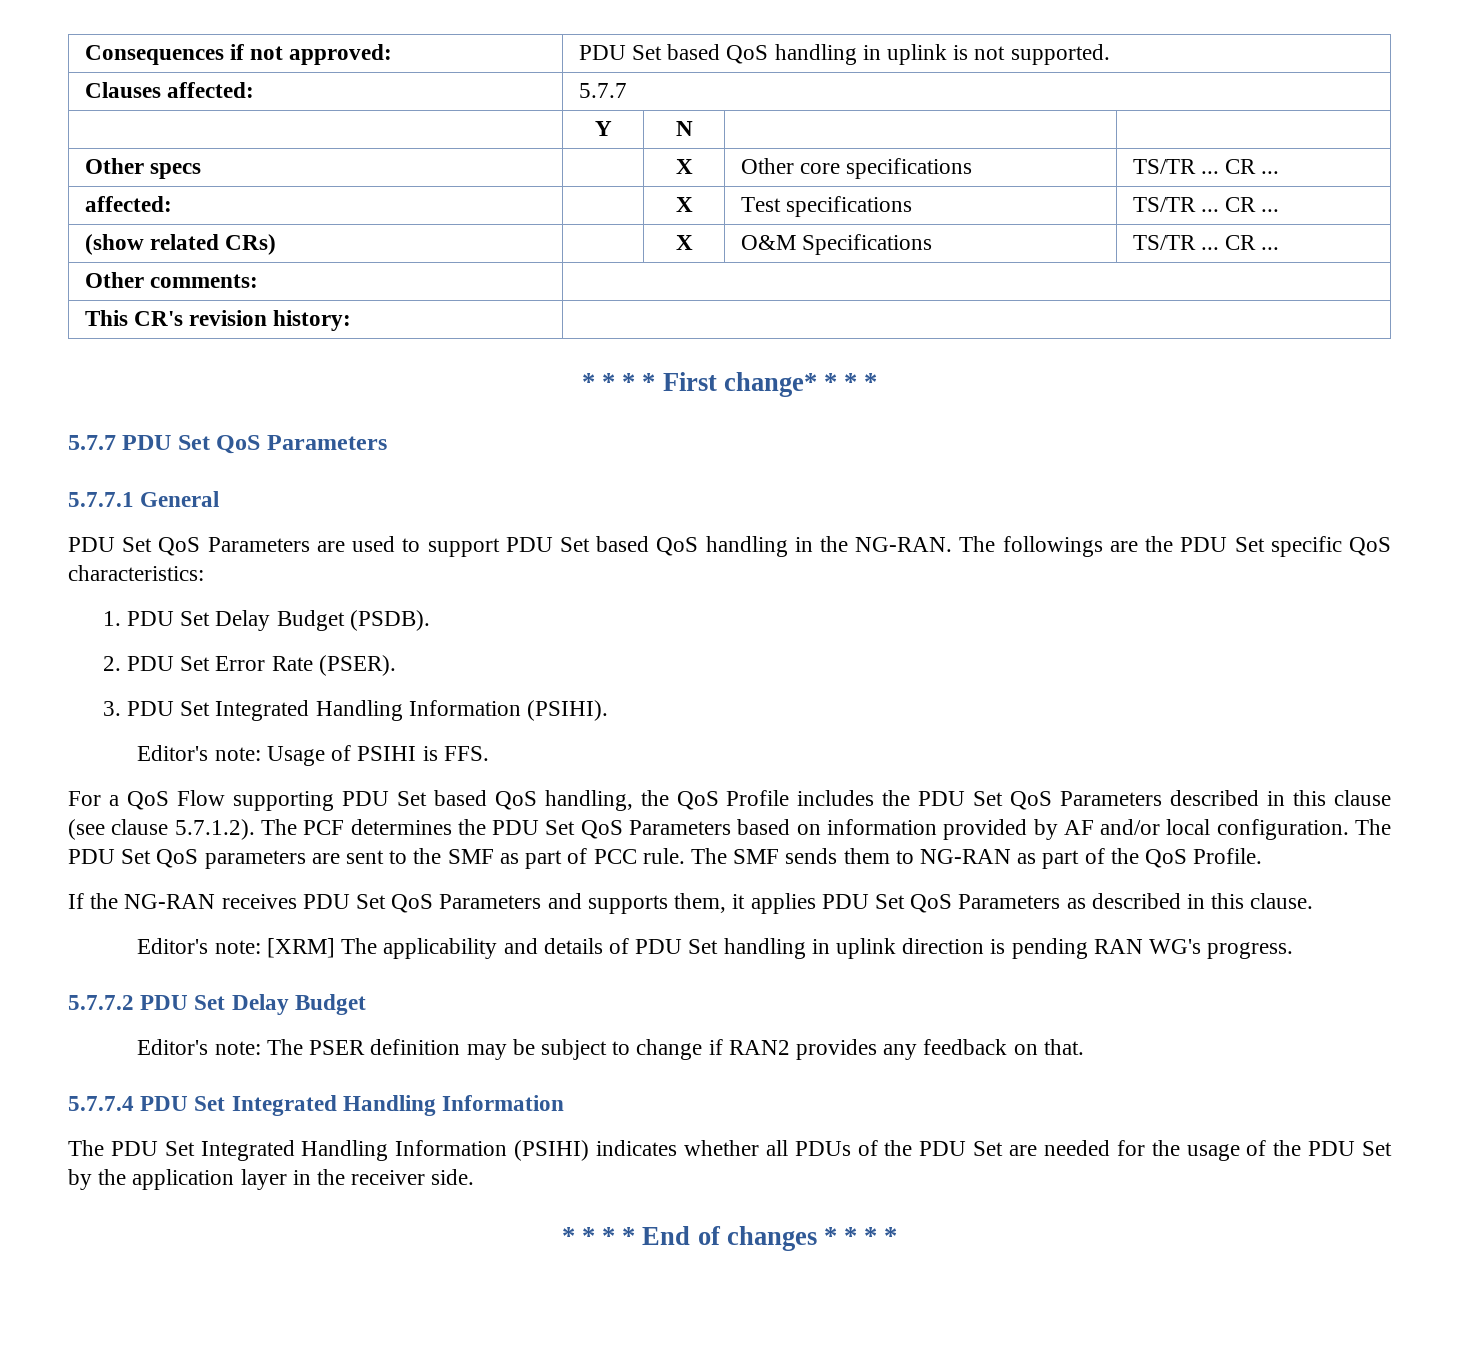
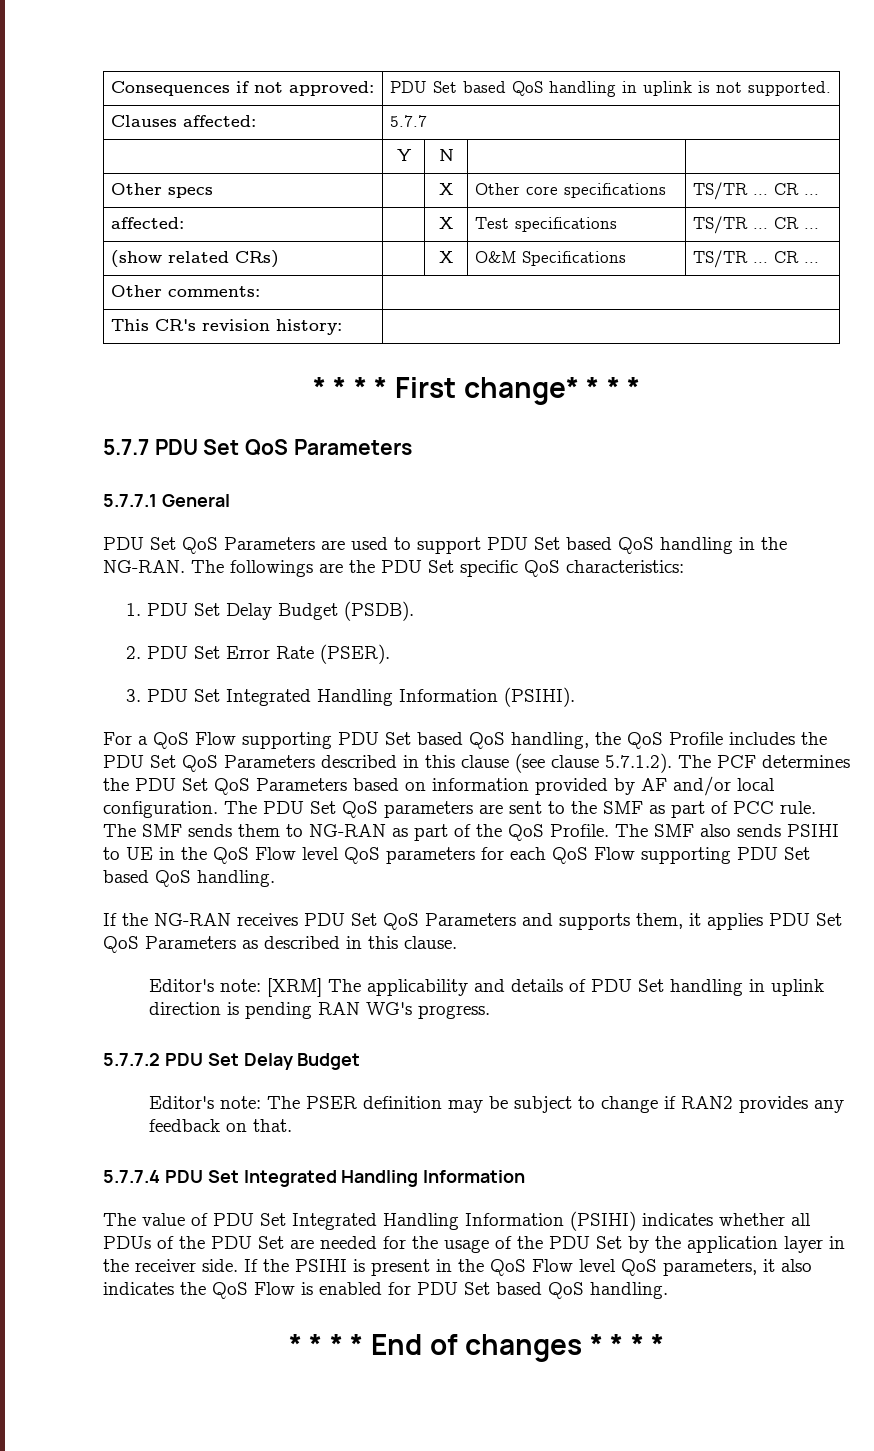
- Editor's note: Usage of PSIHI is FFS.
+ The SMF also sends PSIHI to UE in the QoS Flow level QoS parameters for each QoS Flow supporting PDU Set based QoS handling.
- The PDU Set Integrated Handling Information (PSIHI) indicates whether all PDUs of the PDU Set are needed for the usage of the PDU Set by the application layer in the receiver side.
+ The value of PDU Set Integrated Handling Information (PSIHI) indicates whether all PDUs of the PDU Set are needed for the usage of the PDU Set by the application layer in the receiver side. If the PSIHI is present in the QoS Flow level QoS parameters, it also indicates the QoS Flow is enabled for PDU Set based QoS handling.

